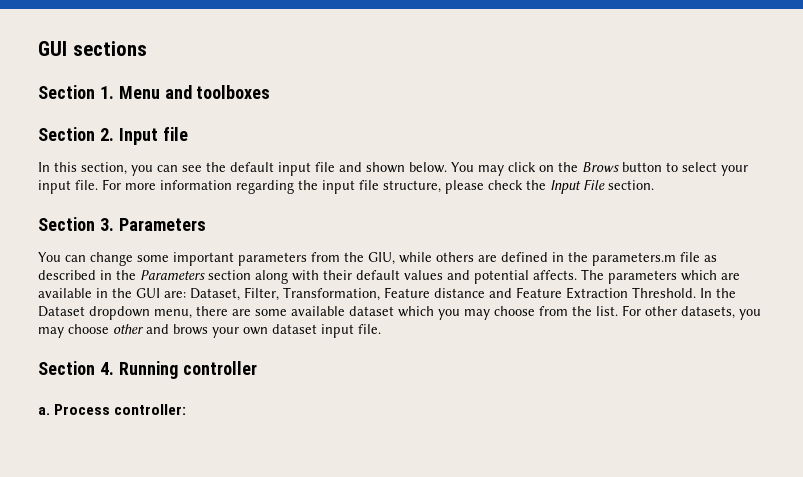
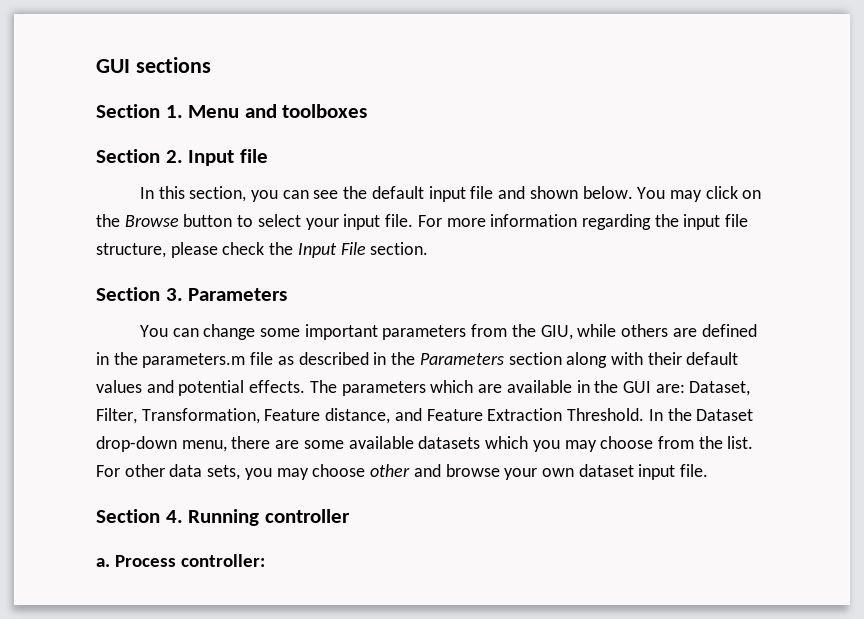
- You may click on the Brows button to select your input file.
+ You may click on the Browse button to select your input file.
- You can change some important parameters from the GIU, while others are defined in the parameters.m file as described in the Parameters section along with their default values and potential affects.
+ You can change some important parameters from the GIU, while others are defined in the parameters.m file as described in the Parameters section along with their default values and potential effects.
- The parameters which are available in the GUI are: Dataset, Filter, Transformation, Feature distance and Feature Extraction Threshold.
+ The parameters which are available in the GUI are: Dataset, Filter, Transformation, Feature distance, and Feature Extraction Threshold.
- In the Dataset dropdown menu, there are some available dataset which you may choose from the list.
+ In the Dataset drop-down menu, there are some available datasets which you may choose from the list.
- For other datasets, you may choose other and brows your own dataset input file.
+ For other data sets, you may choose other and browse your own dataset input file.

